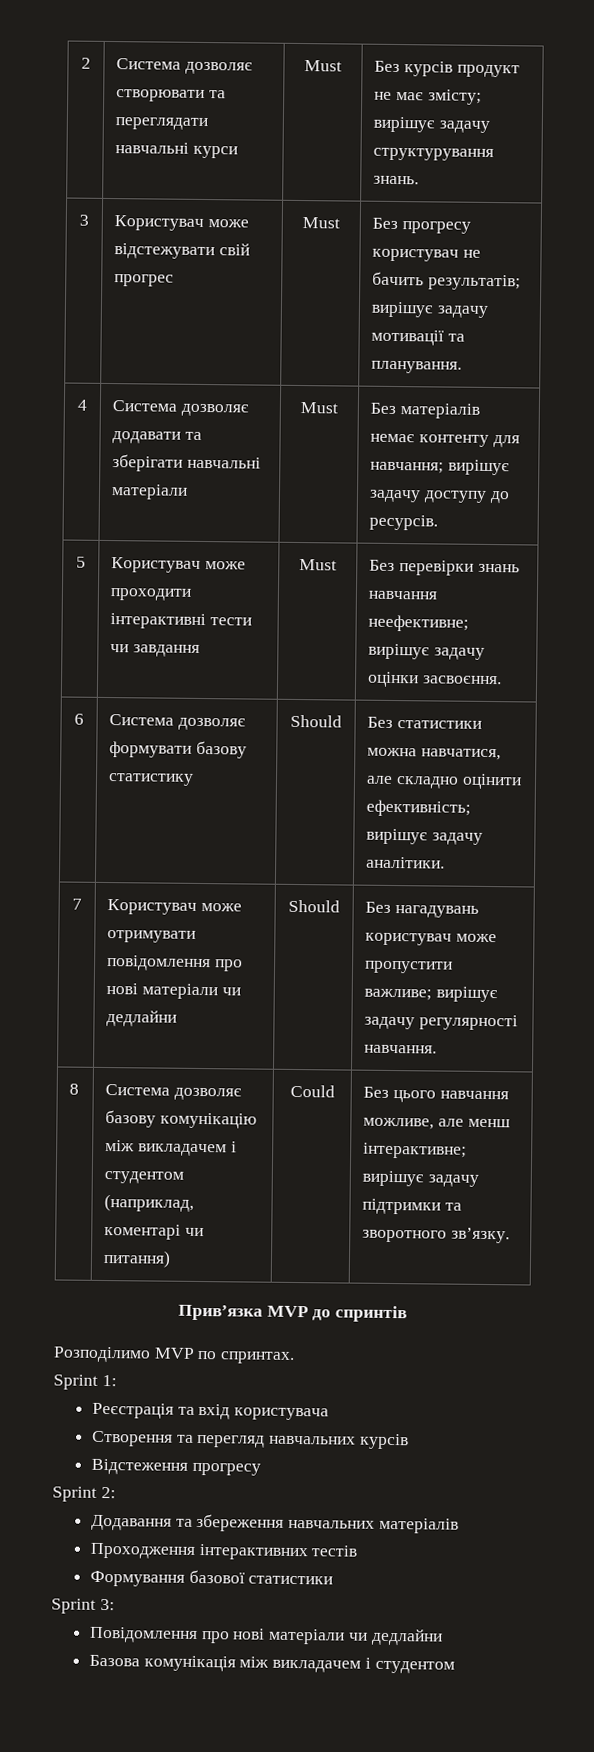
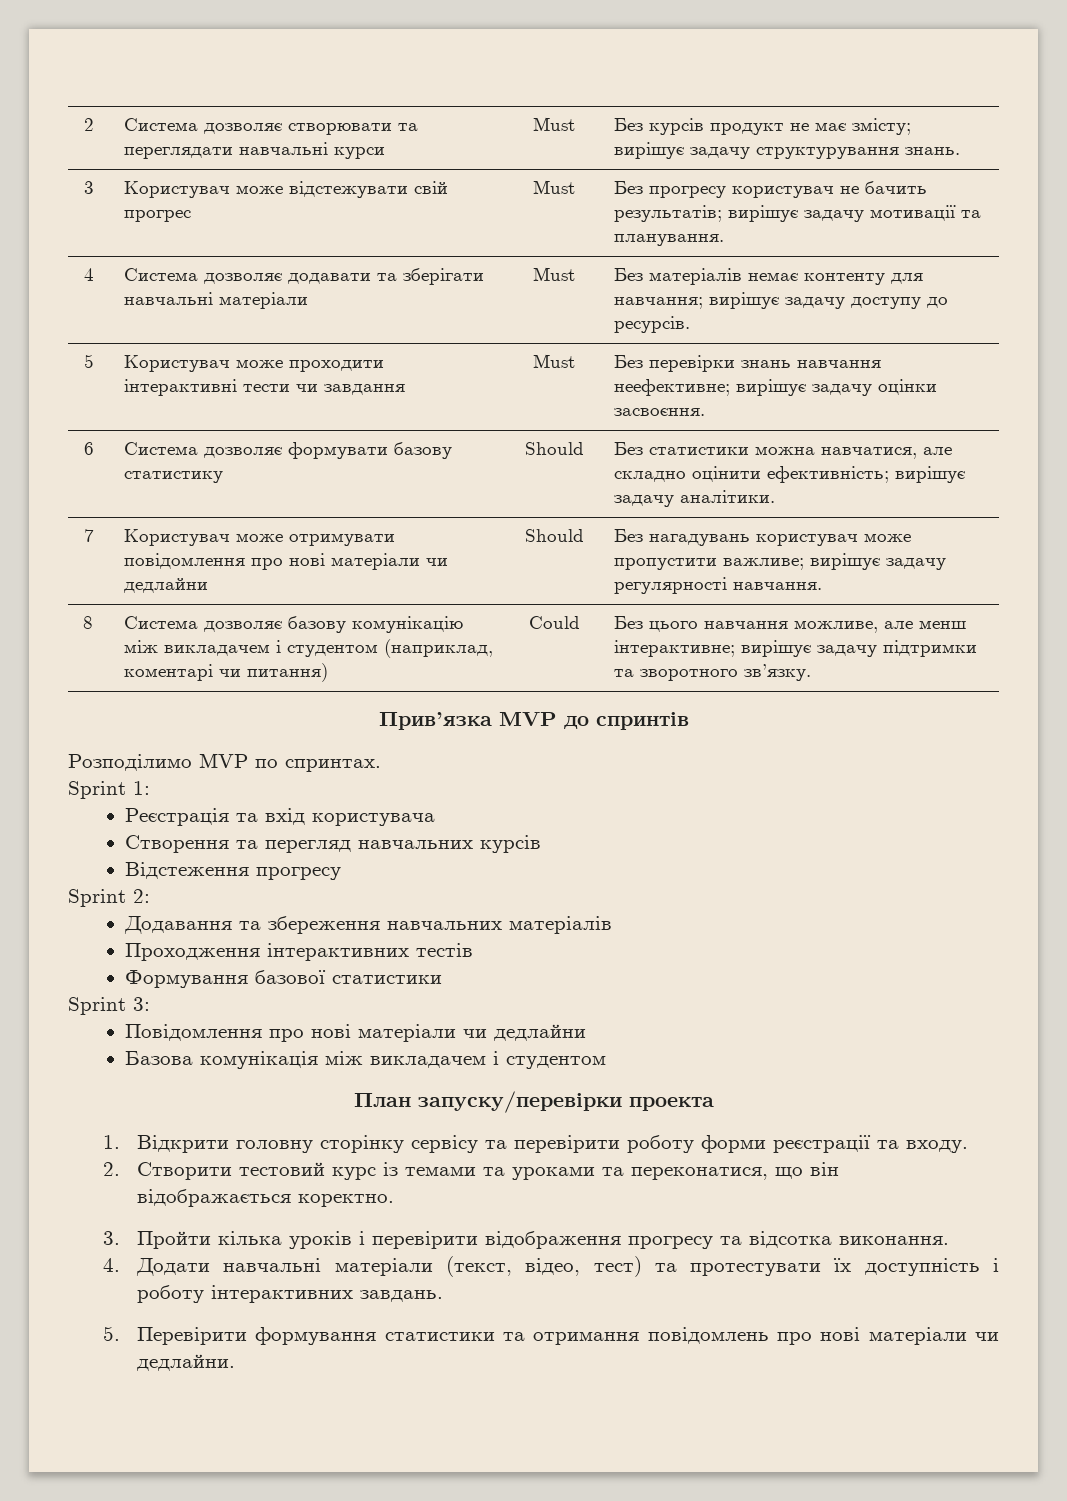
+ План запуску/перевірки проекта
+ 1. Відкрити головну сторінку сервісу та перевірити роботу форми реєстрації та входу.
+ 2. Створити тестовий курс із темами та уроками та переконатися, що він відображається коректно.
+ 3. Пройти кілька уроків і перевірити відображення прогресу та відсотка виконання.
+ 4. Додати навчальні матеріали (текст, відео, тест) та протестувати їх доступність і роботу інтерактивних завдань.
+ 5. Перевірити формування статистики та отримання повідомлень про нові матеріали чи дедлайни.

